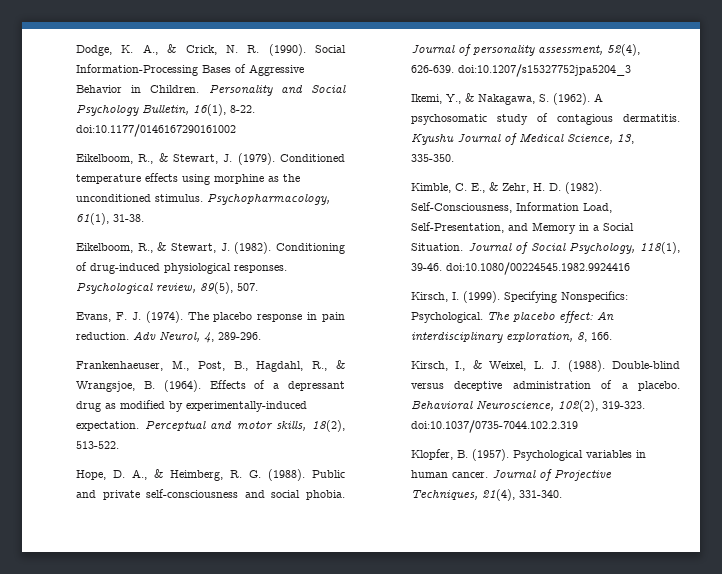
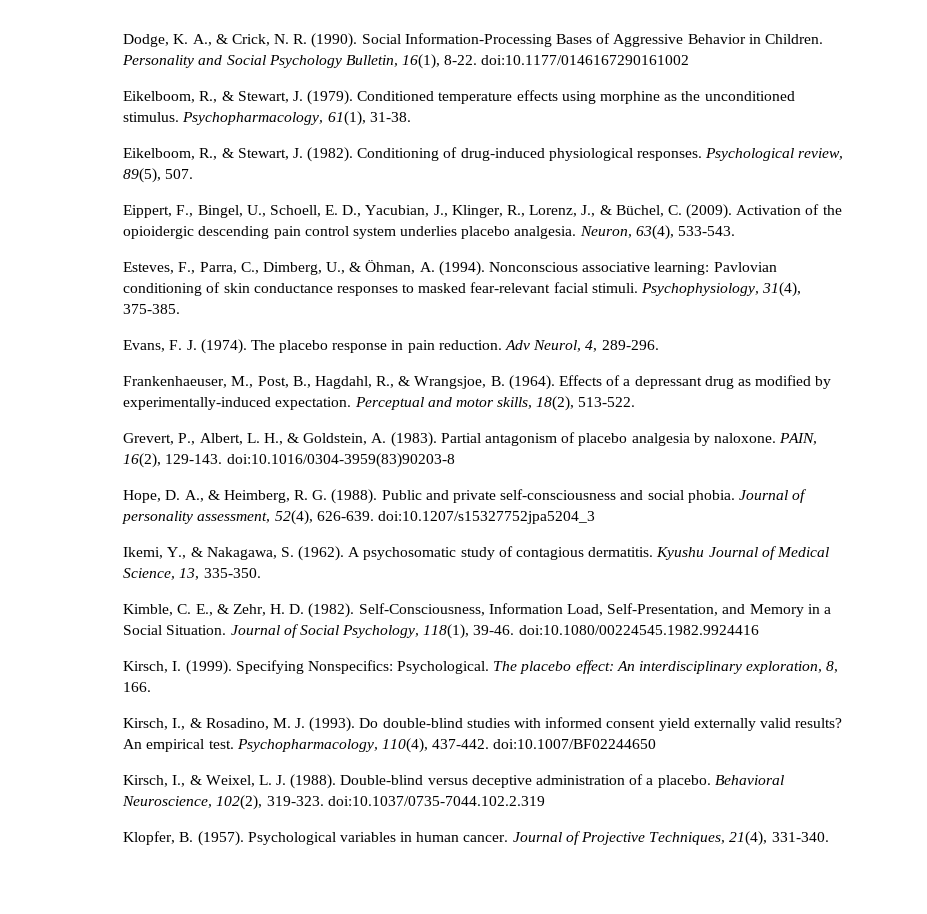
+ Eippert, F., Bingel, U., Schoell, E. D., Yacubian, J., Klinger, R., Lorenz, J., & Büchel, C. (2009). Activation of the opioidergic descending pain control system underlies placebo analgesia. Neuron, 63(4), 533-543.
+ Esteves, F., Parra, C., Dimberg, U., & Öhman, A. (1994). Nonconscious associative learning: Pavlovian conditioning of skin conductance responses to masked fear‐relevant facial stimuli. Psychophysiology, 31(4), 375-385.
+ Grevert, P., Albert, L. H., & Goldstein, A. (1983). Partial antagonism of placebo analgesia by naloxone. PAIN, 16(2), 129-143. doi:10.1016/0304-3959(83)90203-8
+ Kirsch, I., & Rosadino, M. J. (1993). Do double-blind studies with informed consent yield externally valid results? An empirical test. Psychopharmacology, 110(4), 437-442. doi:10.1007/BF02244650

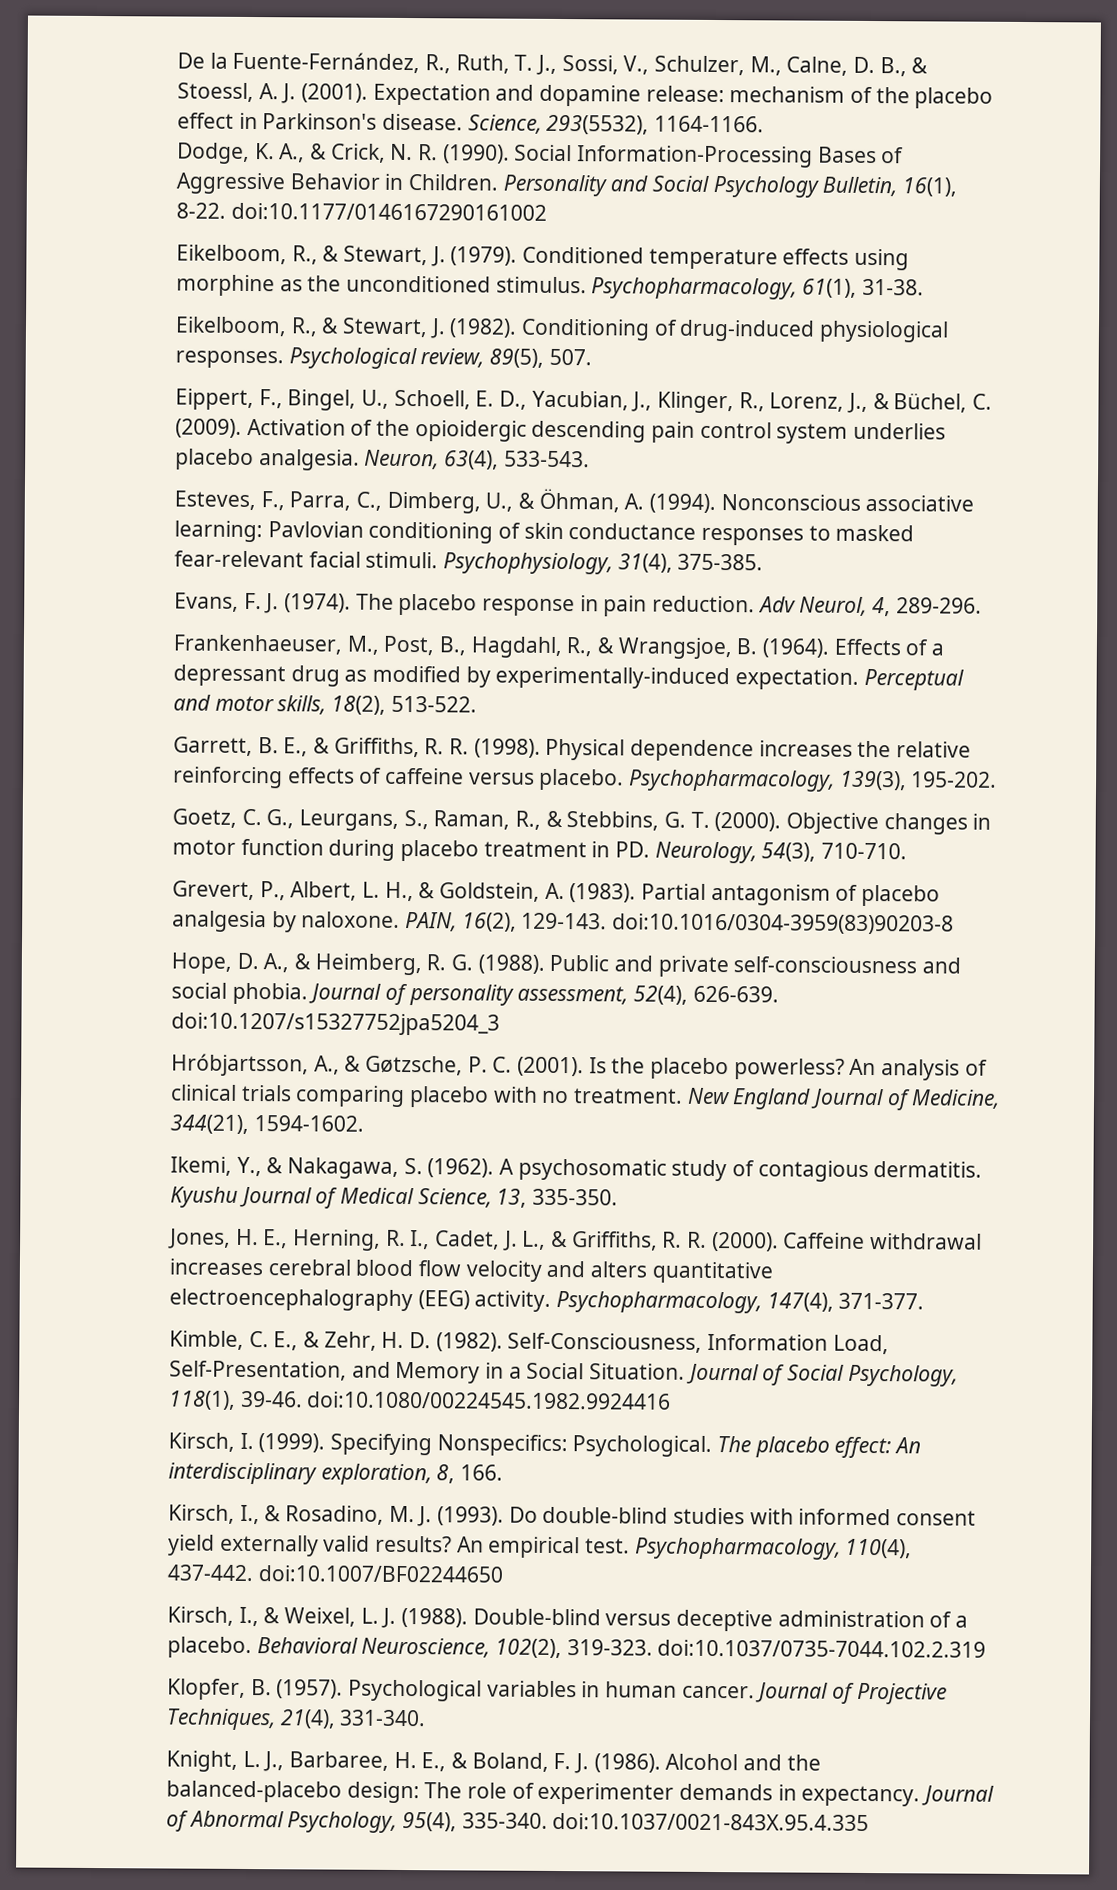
+ De la Fuente-Fernández, R., Ruth, T. J., Sossi, V., Schulzer, M., Calne, D. B., & Stoessl, A. J. (2001). Expectation and dopamine release: mechanism of the placebo effect in Parkinson's disease. Science, 293(5532), 1164-1166.
+ Garrett, B. E., & Griffiths, R. R. (1998). Physical dependence increases the relative reinforcing effects of caffeine versus placebo. Psychopharmacology, 139(3), 195-202.
+ Goetz, C. G., Leurgans, S., Raman, R., & Stebbins, G. T. (2000). Objective changes in motor function during placebo treatment in PD. Neurology, 54(3), 710-710.
+ Hróbjartsson, A., & Gøtzsche, P. C. (2001). Is the placebo powerless? An analysis of clinical trials comparing placebo with no treatment. New England Journal of Medicine, 344(21), 1594-1602.
+ Jones, H. E., Herning, R. I., Cadet, J. L., & Griffiths, R. R. (2000). Caffeine withdrawal increases cerebral blood flow velocity and alters quantitative electroencephalography (EEG) activity. Psychopharmacology, 147(4), 371-377.
+ Knight, L. J., Barbaree, H. E., & Boland, F. J. (1986). Alcohol and the balanced-placebo design: The role of experimenter demands in expectancy. Journal of Abnormal Psychology, 95(4), 335-340. doi:10.1037/0021-843X.95.4.335

